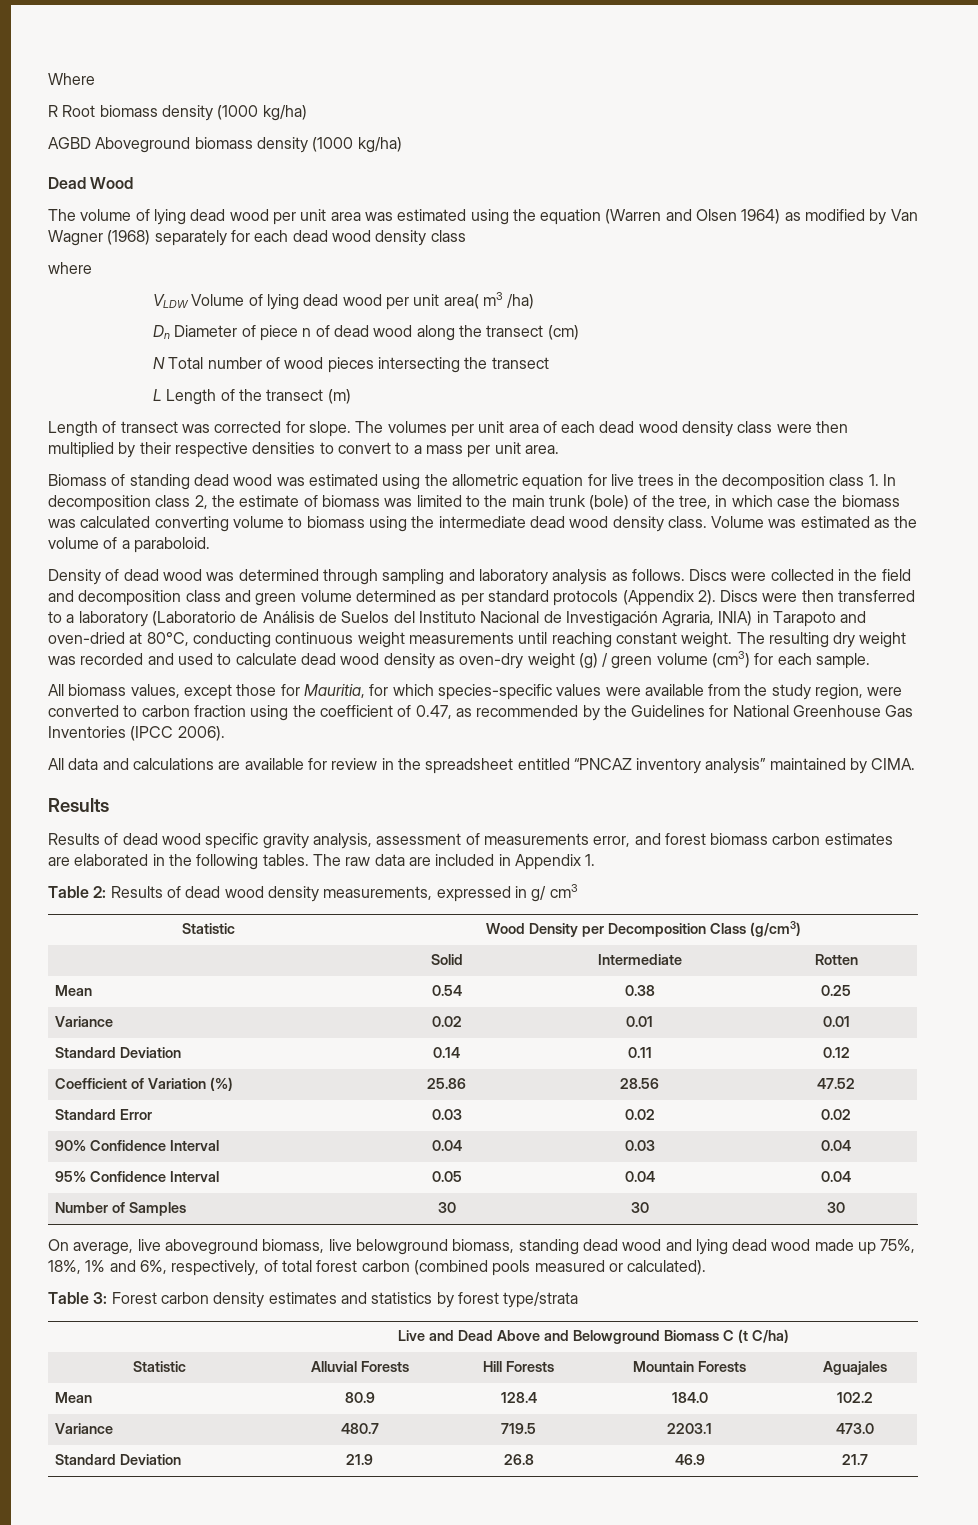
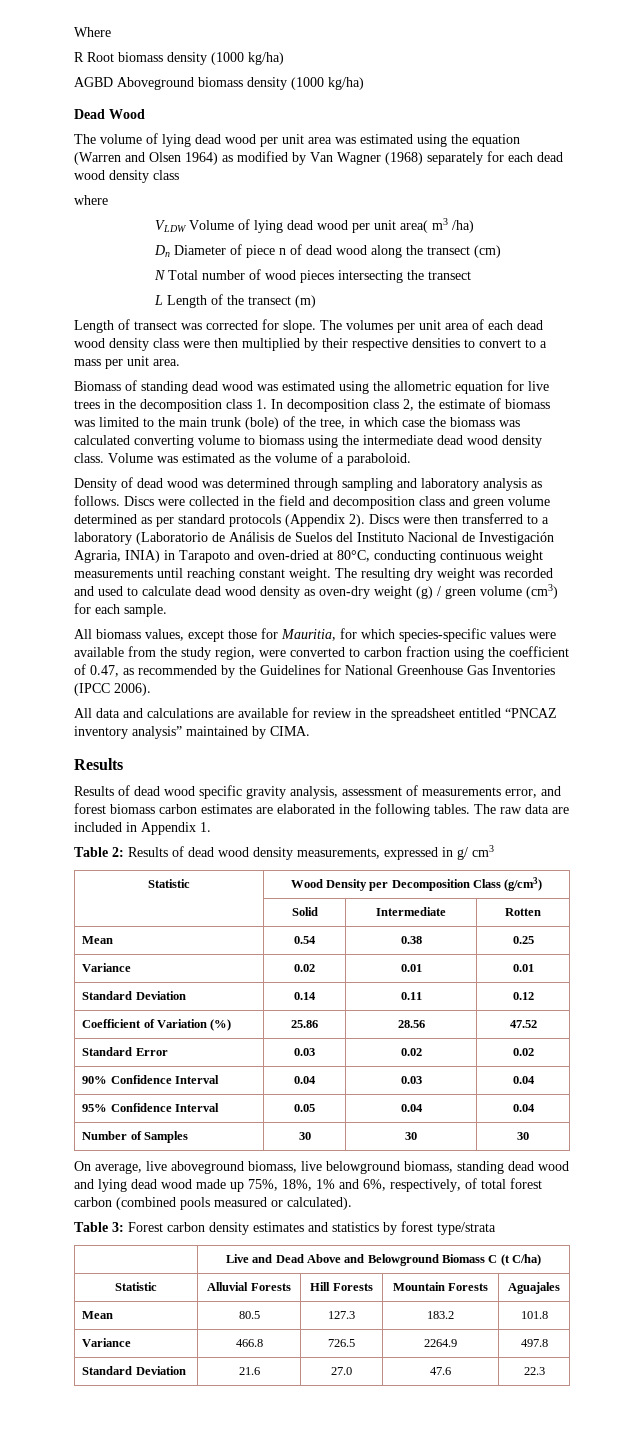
- Mean | 80.9 | 128.4 | 184.0 | 102.2
- Variance | 480.7 | 719.5 | 2203.1 | 473.0
- Standard Deviation | 21.9 | 26.8 | 46.9 | 21.7
+ Mean | 80.5 | 127.3 | 183.2 | 101.8
+ Variance | 466.8 | 726.5 | 2264.9 | 497.8
+ Standard Deviation | 21.6 | 27.0 | 47.6 | 22.3

